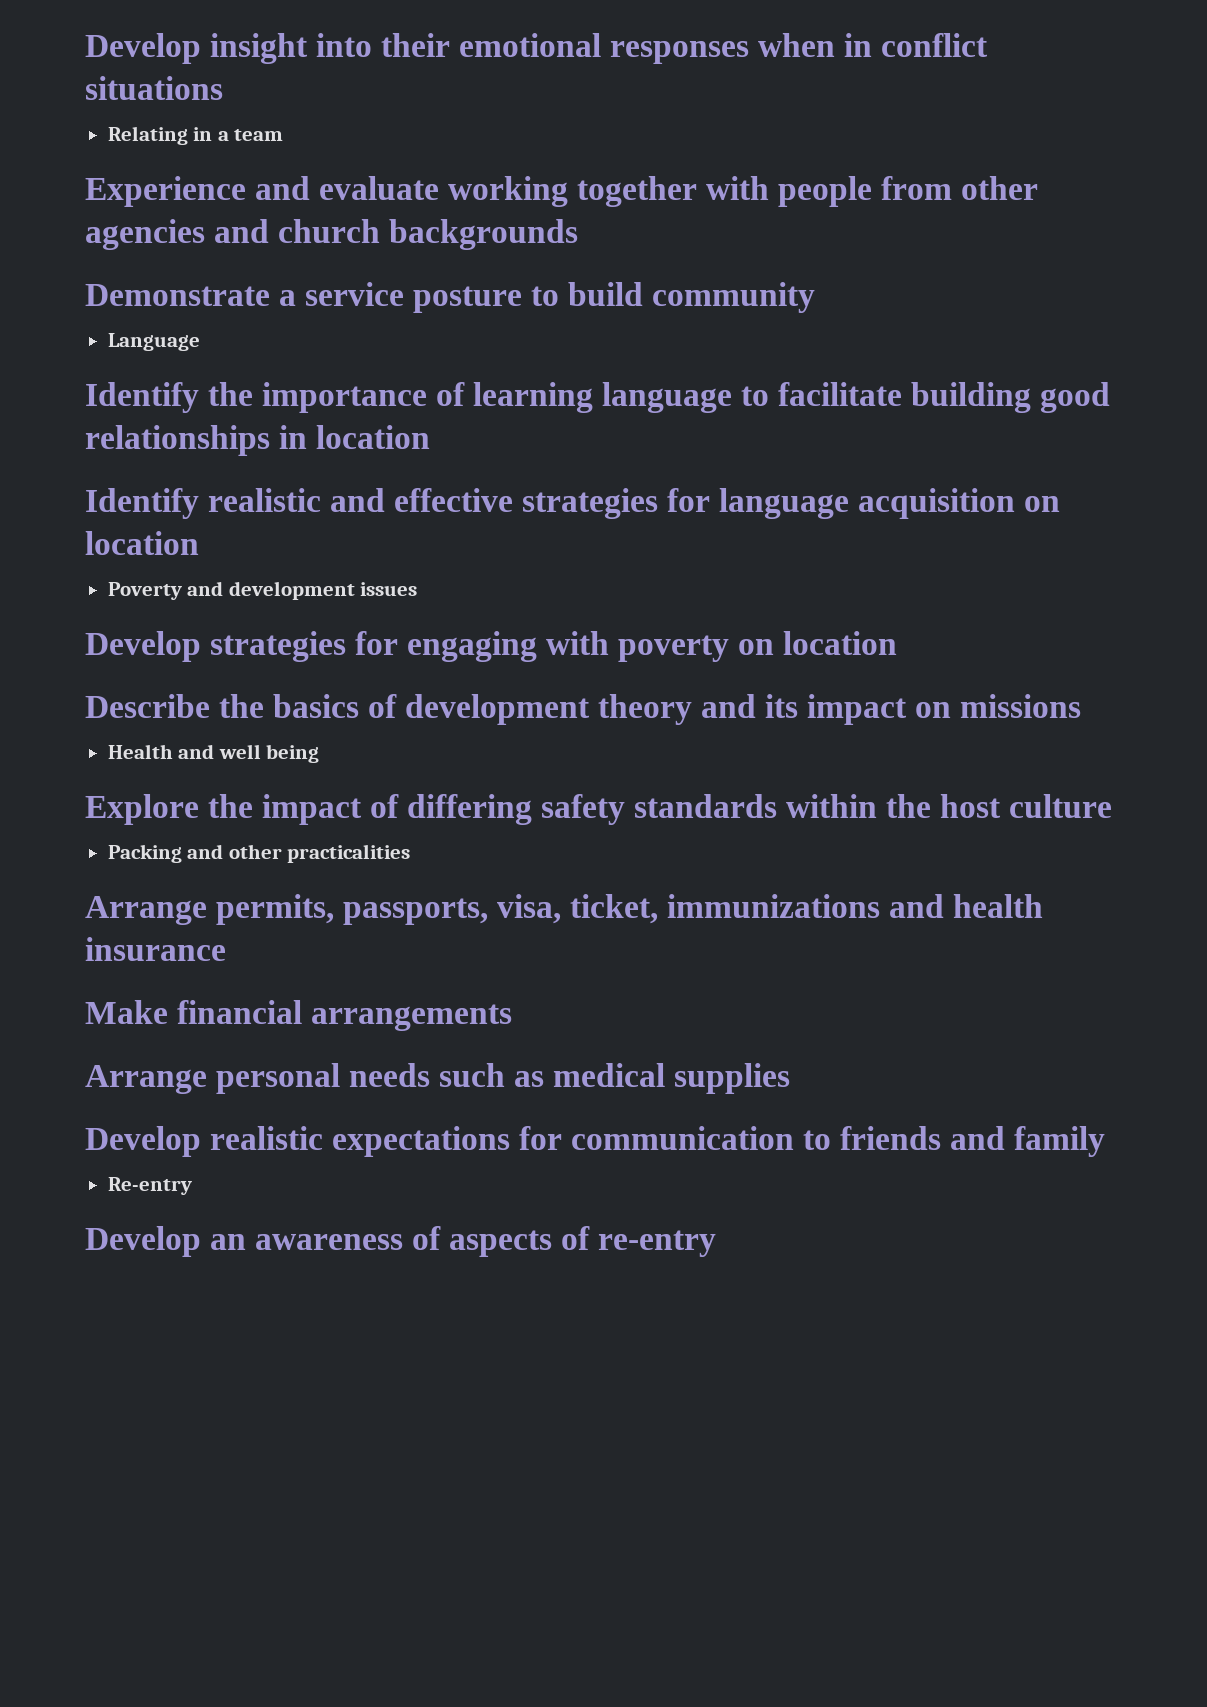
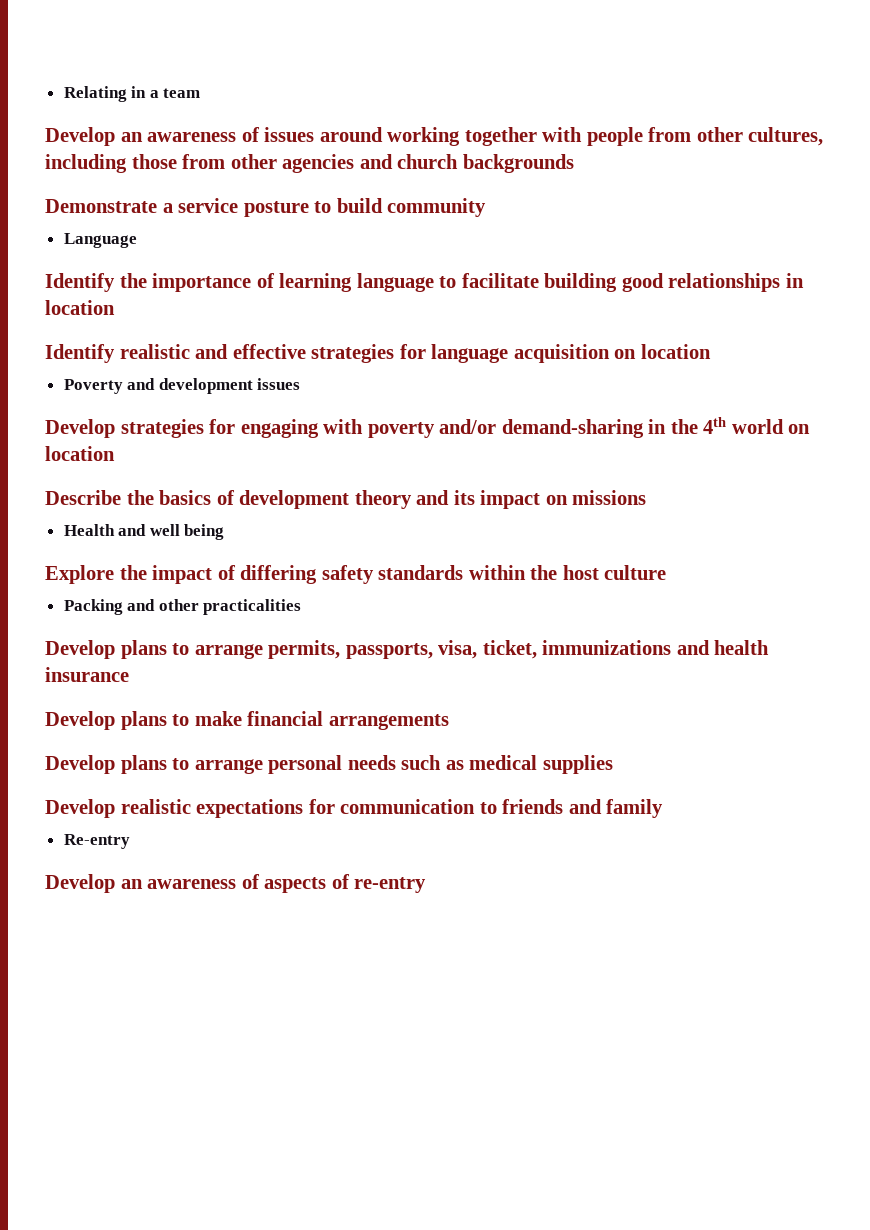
- Develop insight into their emotional responses when in conflict situations
  Relating in a team
- Experience and evaluate working together with people from other agencies and church backgrounds
+ Develop an awareness of issues around working together with people from other cultures, including those from other agencies and church backgrounds
- Develop strategies for engaging with poverty on location
+ Develop strategies for engaging with poverty and/or demand-sharing in the 4th world on location
- Arrange permits, passports, visa, ticket, immunizations and health insurance
+ Develop plans to arrange permits, passports, visa, ticket, immunizations and health insurance
- Make financial arrangements
- Arrange personal needs such as medical supplies
+ Develop plans to make financial arrangements
+ Develop plans to arrange personal needs such as medical supplies

